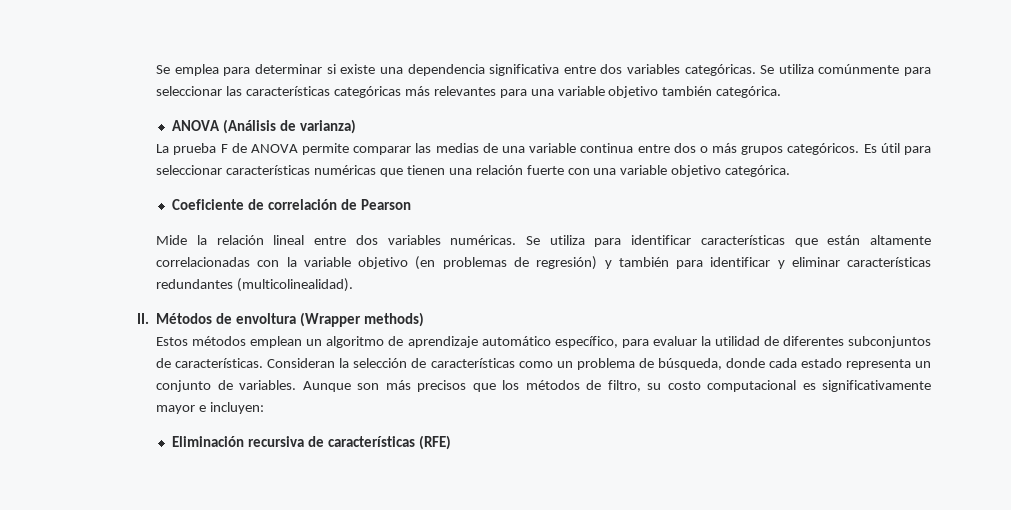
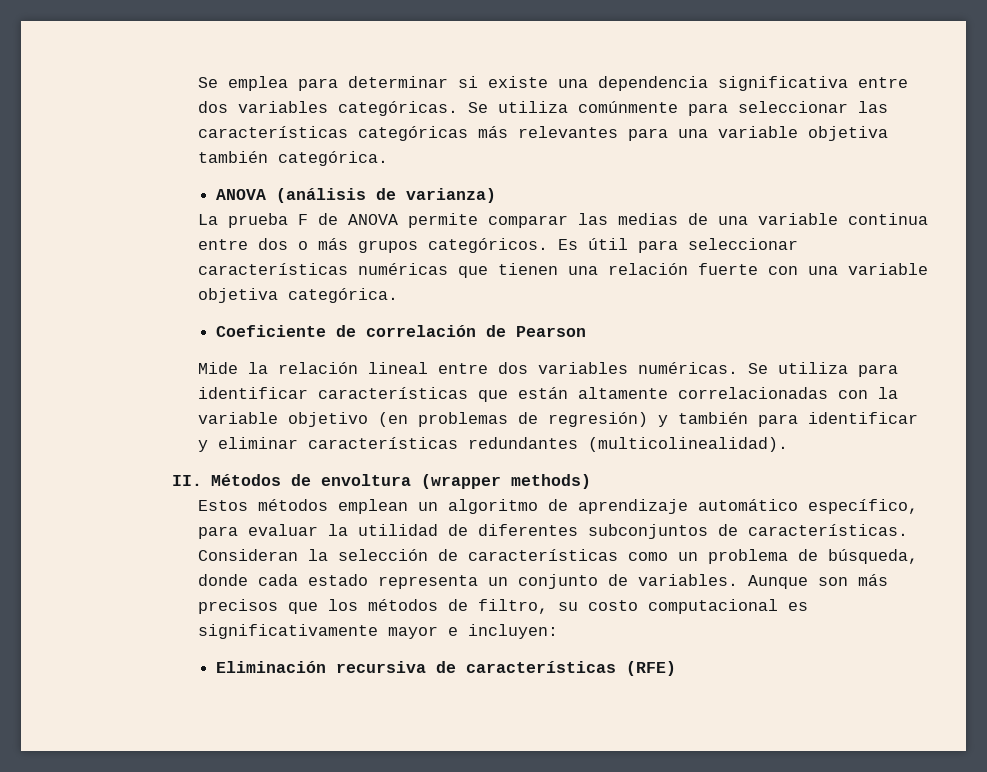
- Se utiliza comúnmente para seleccionar las características categóricas más relevantes para una variable objetivo también categórica.
+ Se utiliza comúnmente para seleccionar las características categóricas más relevantes para una variable objetiva también categórica.
- ANOVA (Análisis de varianza)
+ ANOVA (análisis de varianza)
- Es útil para seleccionar características numéricas que tienen una relación fuerte con una variable objetivo categórica.
+ Es útil para seleccionar características numéricas que tienen una relación fuerte con una variable objetiva categórica.
- II. Métodos de envoltura (Wrapper methods)
+ II. Métodos de envoltura (wrapper methods)

